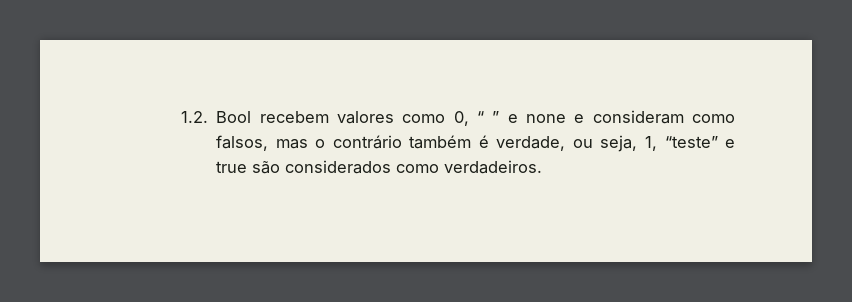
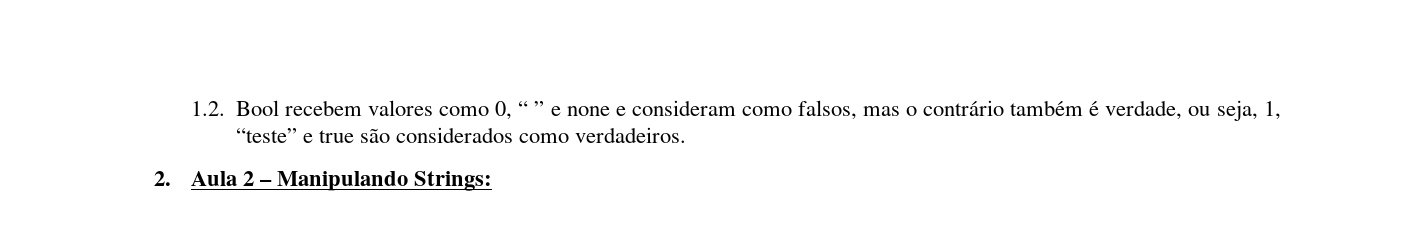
+ 2. Aula 2 – Manipulando Strings:

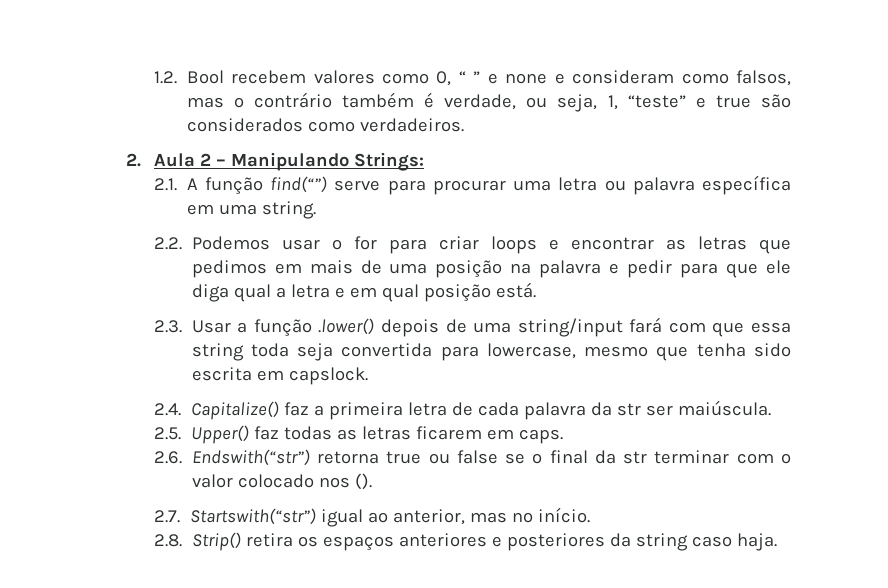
+ 2.1. A função find(“”) serve para procurar uma letra ou palavra específica em uma string.
+ 2.2. Podemos usar o for para criar loops e encontrar as letras que pedimos em mais de uma posição na palavra e pedir para que ele diga qual a letra e em qual posição está.
+ 2.3. Usar a função .lower() depois de uma string/input fará com que essa string toda seja convertida para lowercase, mesmo que tenha sido escrita em capslock.
+ 2.4. Capitalize() faz a primeira letra de cada palavra da str ser maiúscula.
+ 2.5. Upper() faz todas as letras ficarem em caps.
+ 2.6. Endswith(“str”) retorna true ou false se o final da str terminar com o valor colocado nos ().
+ 2.7. Startswith(“str”) igual ao anterior, mas no início.
+ 2.8. Strip() retira os espaços anteriores e posteriores da string caso haja.

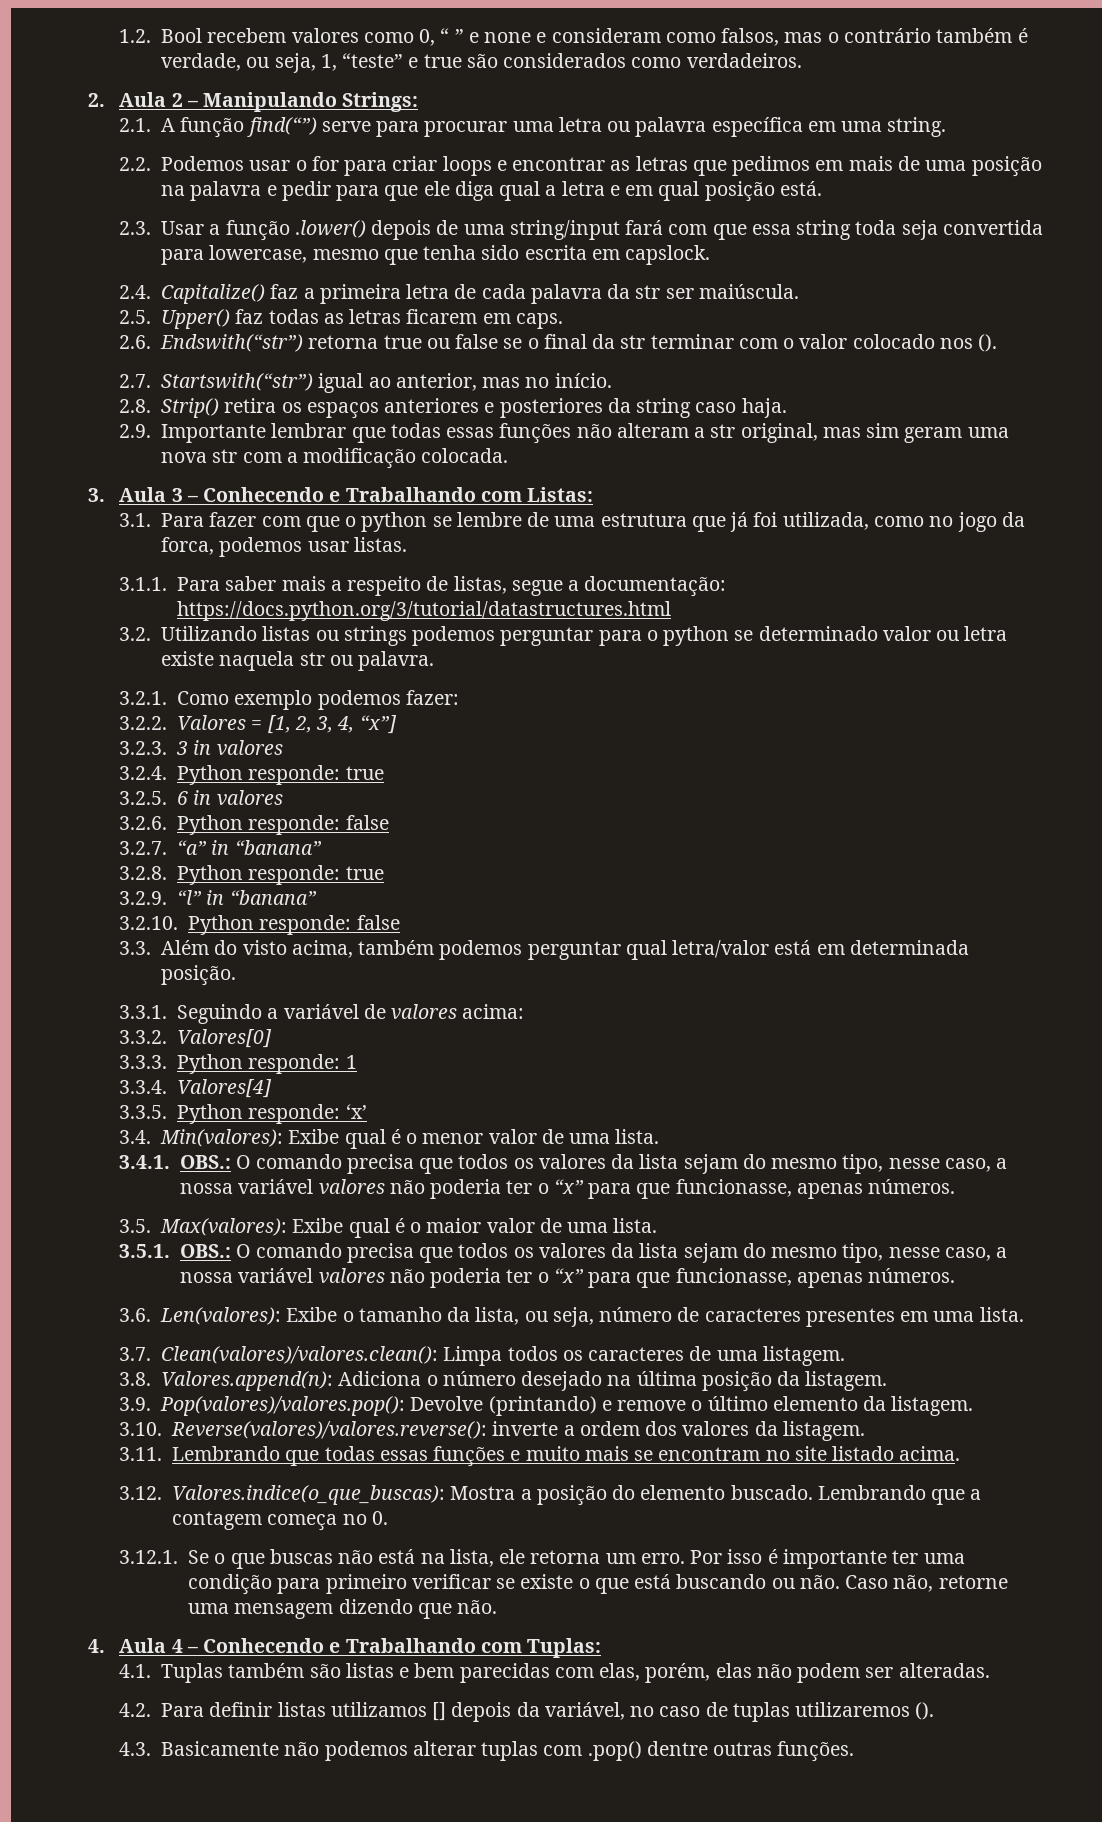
+ 2.9. Importante lembrar que todas essas funções não alteram a str original, mas sim geram uma nova str com a modificação colocada.
+ 3. Aula 3 – Conhecendo e Trabalhando com Listas:
+ 3.1. Para fazer com que o python se lembre de uma estrutura que já foi utilizada, como no jogo da forca, podemos usar listas.
+ 3.1.1. Para saber mais a respeito de listas, segue a documentação: https://docs.python.org/3/tutorial/datastructures.html
+ 3.2. Utilizando listas ou strings podemos perguntar para o python se determinado valor ou letra existe naquela str ou palavra.
+ 3.2.1. Como exemplo podemos fazer:
+ 3.2.2. Valores = [1, 2, 3, 4, “x”]
+ 3.2.3. 3 in valores
+ 3.2.4. Python responde: true
+ 3.2.5. 6 in valores
+ 3.2.6. Python responde: false
+ 3.2.7. “a” in “banana”
+ 3.2.8. Python responde: true
+ 3.2.9. “l” in “banana”
+ 3.2.10. Python responde: false
+ 3.3. Além do visto acima, também podemos perguntar qual letra/valor está em determinada posição.
+ 3.3.1. Seguindo a variável de valores acima:
+ 3.3.2. Valores[0]
+ 3.3.3. Python responde: 1
+ 3.3.4. Valores[4]
+ 3.3.5. Python responde: ‘x’
+ 3.4. Min(valores): Exibe qual é o menor valor de uma lista.
+ 3.4.1. OBS.: O comando precisa que todos os valores da lista sejam do mesmo tipo, nesse caso, a nossa variável valores não poderia ter o “x” para que funcionasse, apenas números.
+ 3.5. Max(valores): Exibe qual é o maior valor de uma lista.
+ 3.5.1. OBS.: O comando precisa que todos os valores da lista sejam do mesmo tipo, nesse caso, a nossa variável valores não poderia ter o “x” para que funcionasse, apenas números.
+ 3.6. Len(valores): Exibe o tamanho da lista, ou seja, número de caracteres presentes em uma lista.
+ 3.7. Clean(valores)/valores.clean(): Limpa todos os caracteres de uma listagem.
+ 3.8. Valores.append(n): Adiciona o número desejado na última posição da listagem.
+ 3.9. Pop(valores)/valores.pop(): Devolve (printando) e remove o último elemento da listagem.
+ 3.10. Reverse(valores)/valores.reverse(): inverte a ordem dos valores da listagem.
+ 3.11. Lembrando que todas essas funções e muito mais se encontram no site listado acima.
+ 3.12. Valores.indice(o_que_buscas): Mostra a posição do elemento buscado. Lembrando que a contagem começa no 0.
+ 3.12.1. Se o que buscas não está na lista, ele retorna um erro. Por isso é importante ter uma condição para primeiro verificar se existe o que está buscando ou não. Caso não, retorne uma mensagem dizendo que não.
+ 4. Aula 4 – Conhecendo e Trabalhando com Tuplas:
+ 4.1. Tuplas também são listas e bem parecidas com elas, porém, elas não podem ser alteradas.
+ 4.2. Para definir listas utilizamos [] depois da variável, no caso de tuplas utilizaremos ().
+ 4.3. Basicamente não podemos alterar tuplas com .pop() dentre outras funções.

